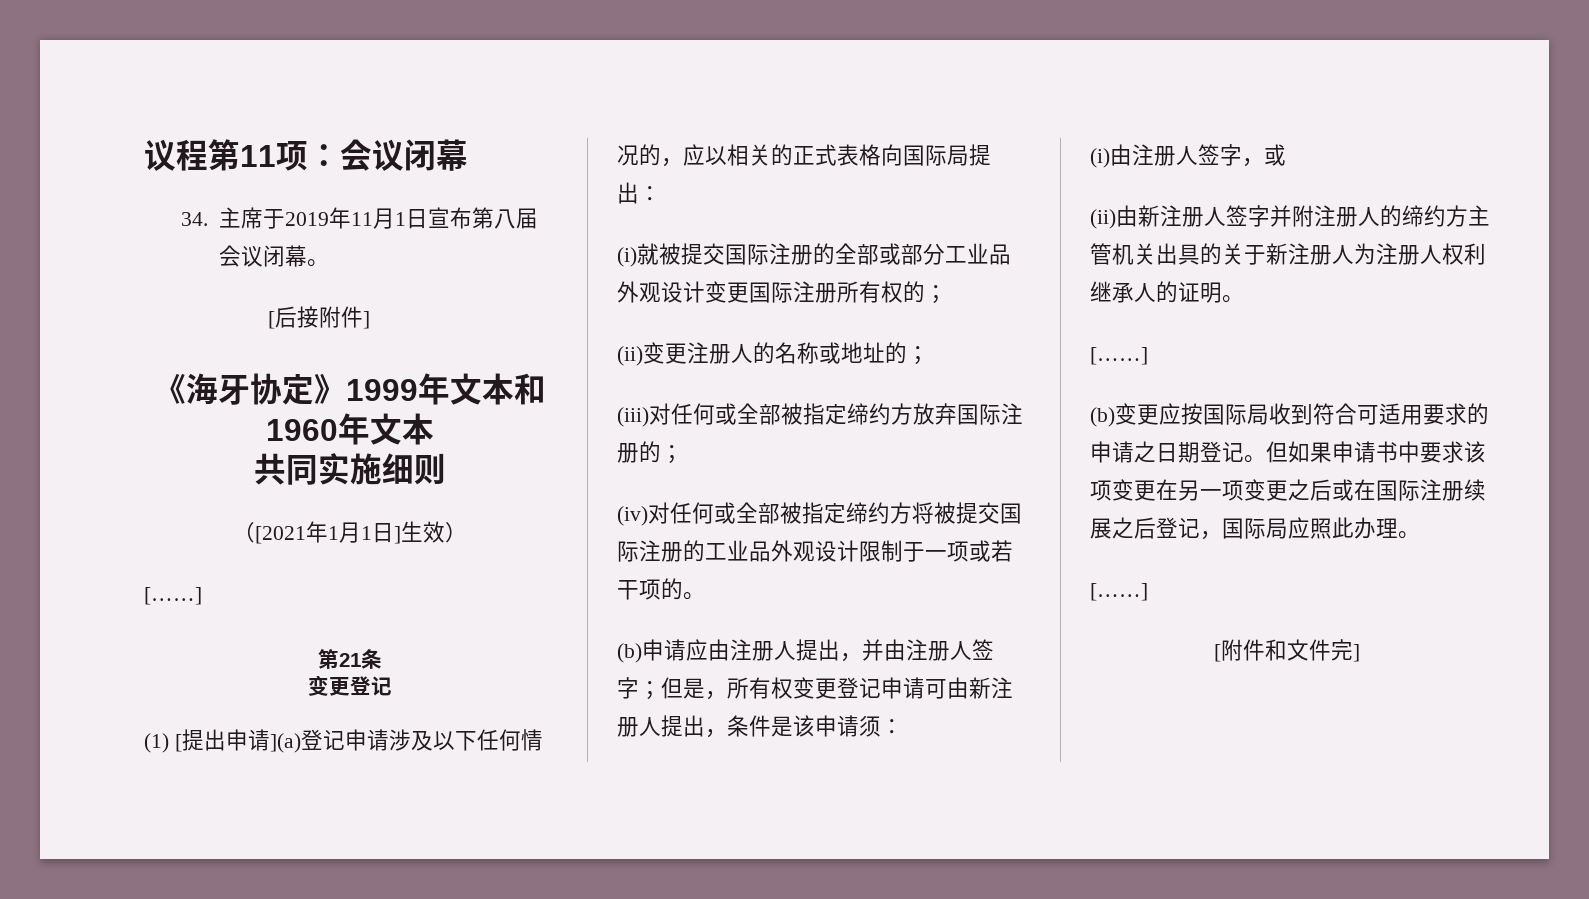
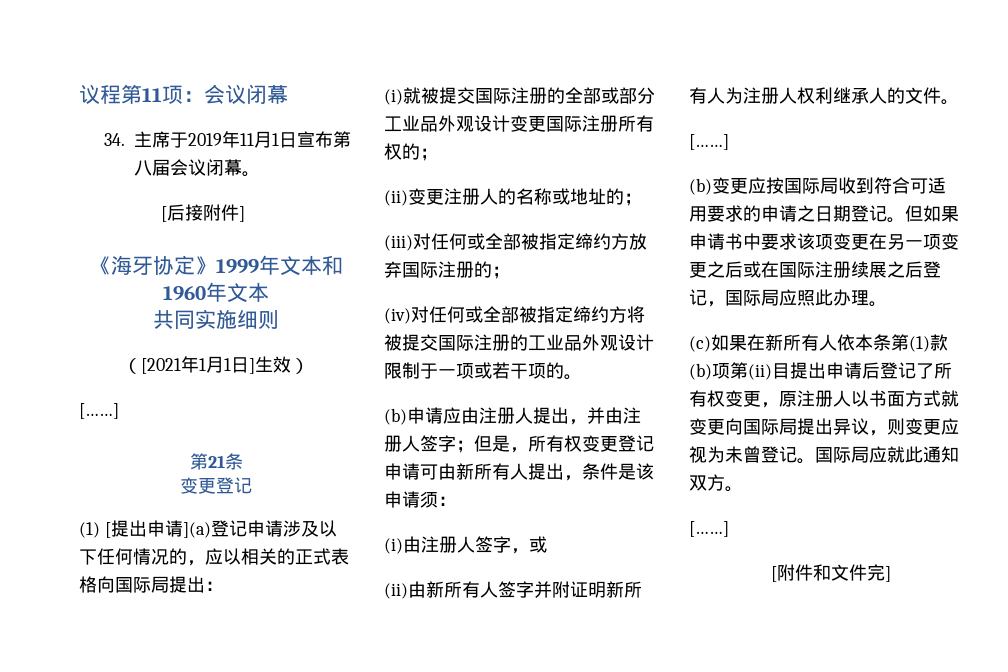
- (b)申请应由注册人提出，并由注册人签字；但是，所有权变更登记申请可由新注册人提出，条件是该申请须：
+ (b)申请应由注册人提出，并由注册人签字；但是，所有权变更登记申请可由新所有人提出，条件是该申请须：
- (ii)由新注册人签字并附注册人的缔约方主管机关出具的关于新注册人为注册人权利继承人的证明。
+ (ii)由新所有人签字并附证明新所有人为注册人权利继承人的文件。
+ (c)如果在新所有人依本条第(1)款(b)项第(ii)目提出申请后登记了所有权变更，原注册人以书面方式就变更向国际局提出异议，则变更应视为未曾登记。国际局应就此通知双方。

